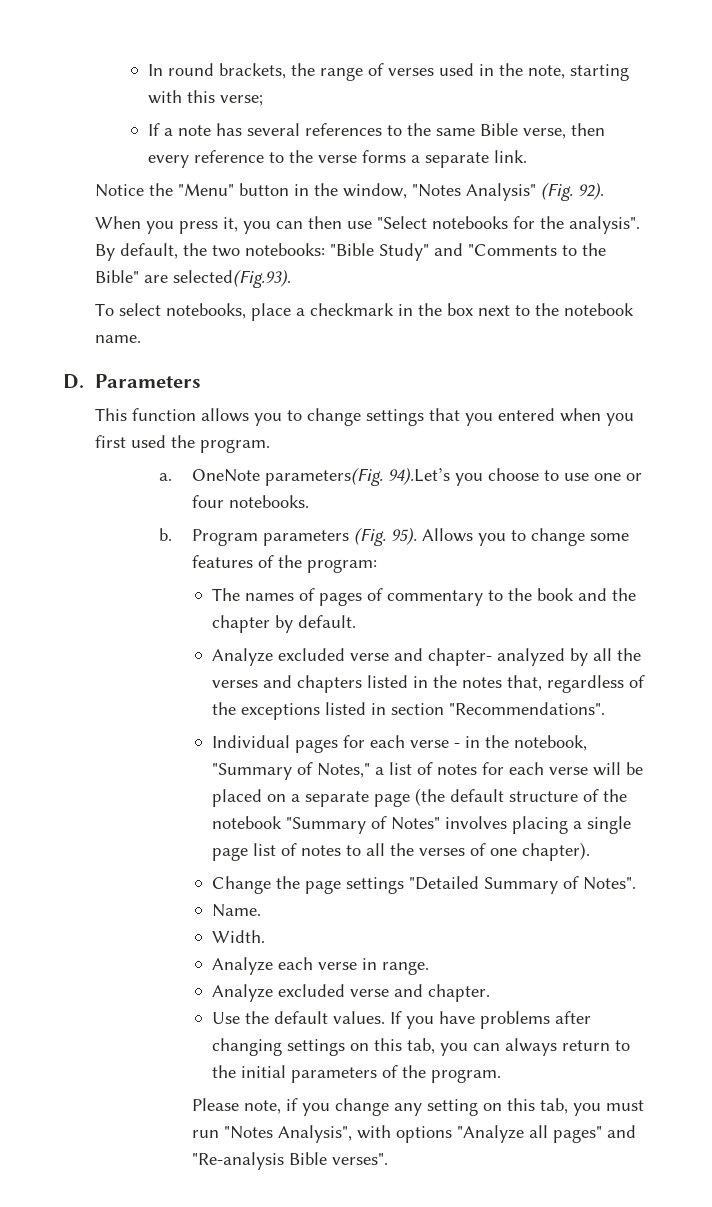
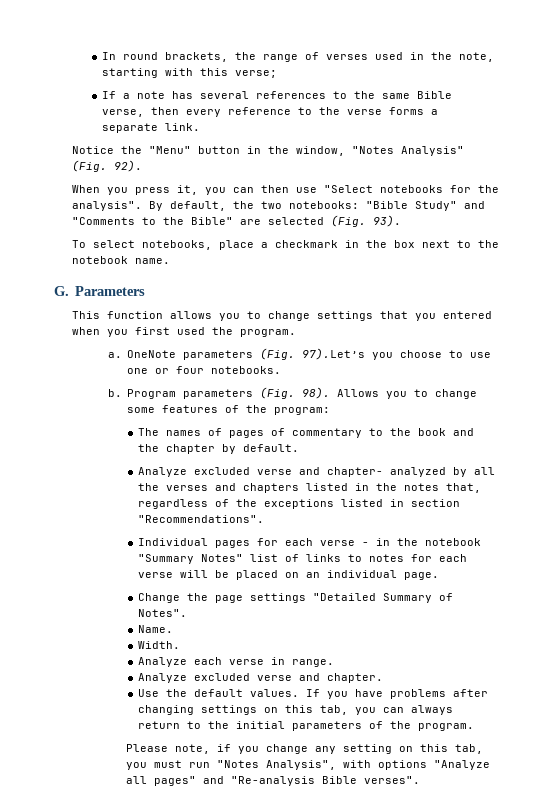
- By default, the two notebooks: "Bible Study" and "Comments to the Bible" are selected(Fig.93).
+ By default, the two notebooks: "Bible Study" and "Comments to the Bible" are selected (Fig. 93).
- D. Parameters
+ G. Parameters
- OneNote parameters(Fig. 94).Let’s you choose to use one or four notebooks.
+ OneNote parameters (Fig. 97).Let’s you choose to use one or four notebooks.
- Program parameters (Fig. 95).
+ Program parameters (Fig. 98).
- Individual pages for each verse - in the notebook, "Summary of Notes," a list of notes for each verse will be placed on a separate page (the default structure of the notebook "Summary of Notes" involves placing a single page list of notes to all the verses of one chapter).
+ Individual pages for each verse - in the notebook "Summary Notes" list of links to notes for each verse will be placed on an individual page.

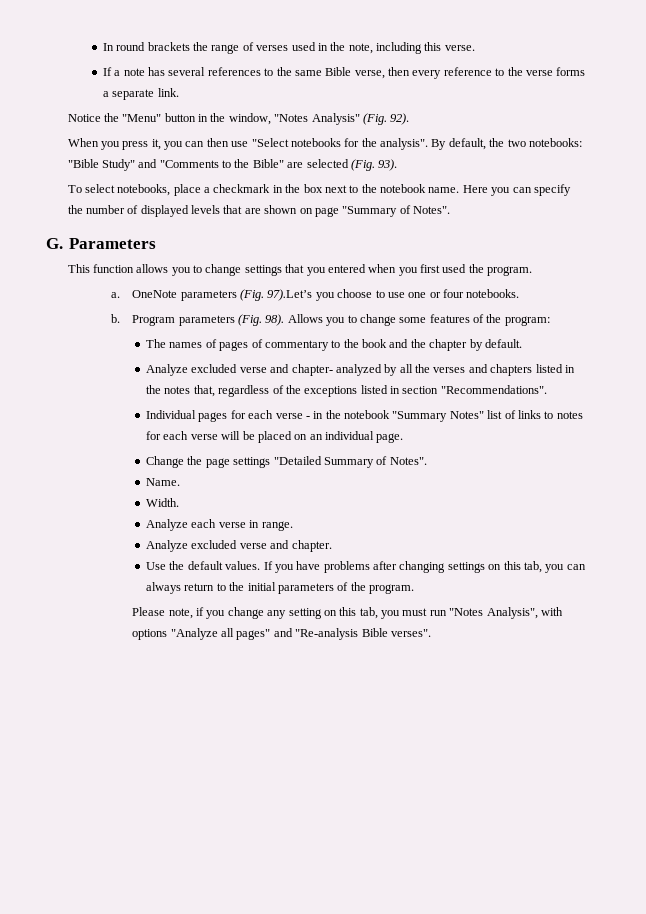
- In round brackets, the range of verses used in the note, starting with this verse;
+ In round brackets the range of verses used in the note, including this verse.
+ Here you can specify the number of displayed levels that are shown on page "Summary of Notes".

